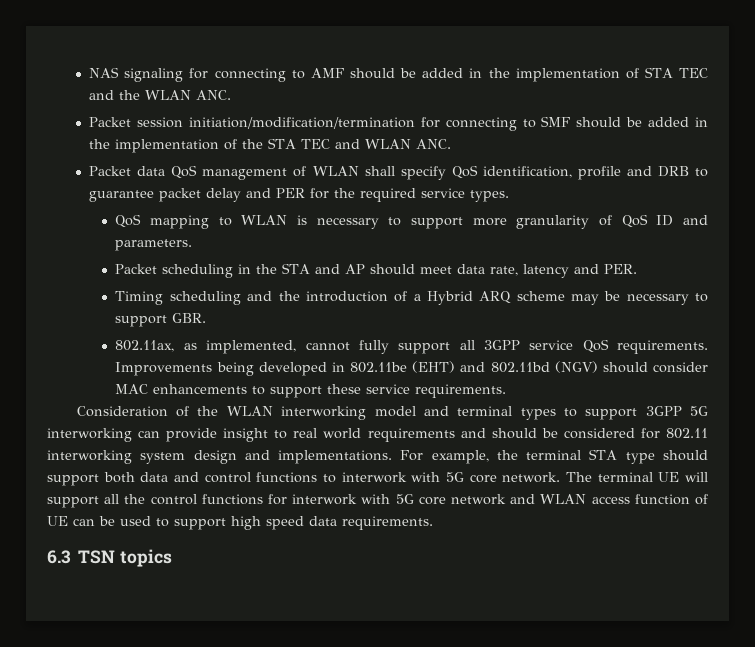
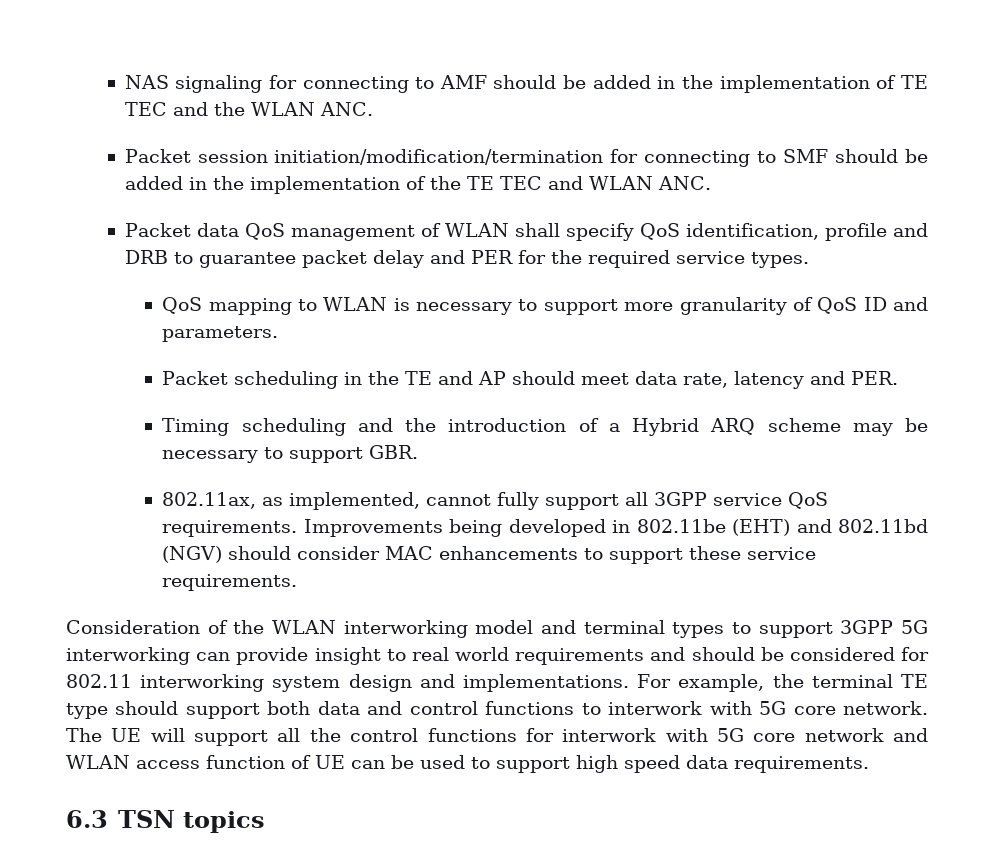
- NAS signaling for connecting to AMF should be added in the implementation of STA TEC and the WLAN ANC.
+ NAS signaling for connecting to AMF should be added in the implementation of TE TEC and the WLAN ANC.
- Packet session initiation/modification/termination for connecting to SMF should be added in the implementation of the STA TEC and WLAN ANC.
+ Packet session initiation/modification/termination for connecting to SMF should be added in the implementation of the TE TEC and WLAN ANC.
- Packet scheduling in the STA and AP should meet data rate, latency and PER.
+ Packet scheduling in the TE and AP should meet data rate, latency and PER.
- For example, the terminal STA type should support both data and control functions to interwork with 5G core network.
+ For example, the terminal TE type should support both data and control functions to interwork with 5G core network.
- The terminal UE will support all the control functions for interwork with 5G core network and WLAN access function of UE can be used to support high speed data requirements.
+ The UE will support all the control functions for interwork with 5G core network and WLAN access function of UE can be used to support high speed data requirements.

